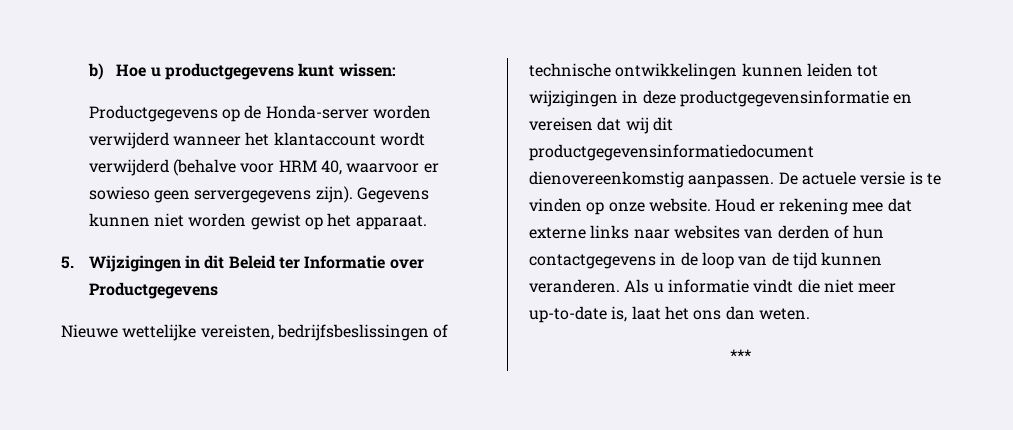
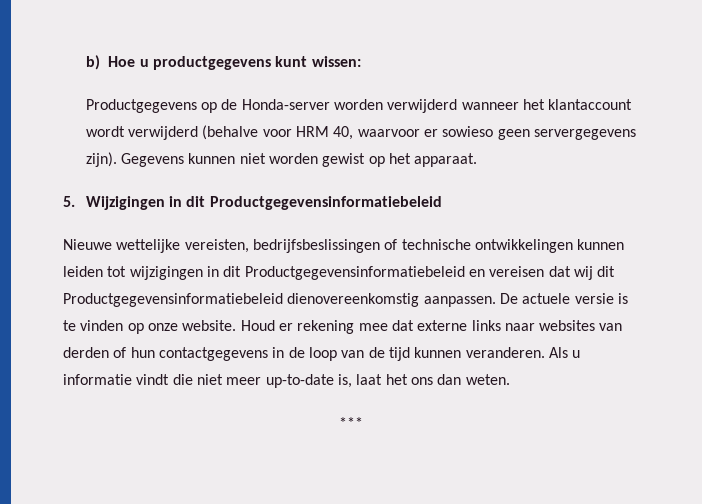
- 5. Wijzigingen in dit Beleid ter Informatie over Productgegevens
+ 5. Wijzigingen in dit Productgegevensinformatiebeleid
- Nieuwe wettelijke vereisten, bedrijfsbeslissingen of technische ontwikkelingen kunnen leiden tot wijzigingen in deze productgegevensinformatie en vereisen dat wij dit productgegevensinformatiedocument dienovereenkomstig aanpassen.
+ Nieuwe wettelijke vereisten, bedrijfsbeslissingen of technische ontwikkelingen kunnen leiden tot wijzigingen in dit Productgegevensinformatiebeleid en vereisen dat wij dit Productgegevensinformatiebeleid dienovereenkomstig aanpassen.

